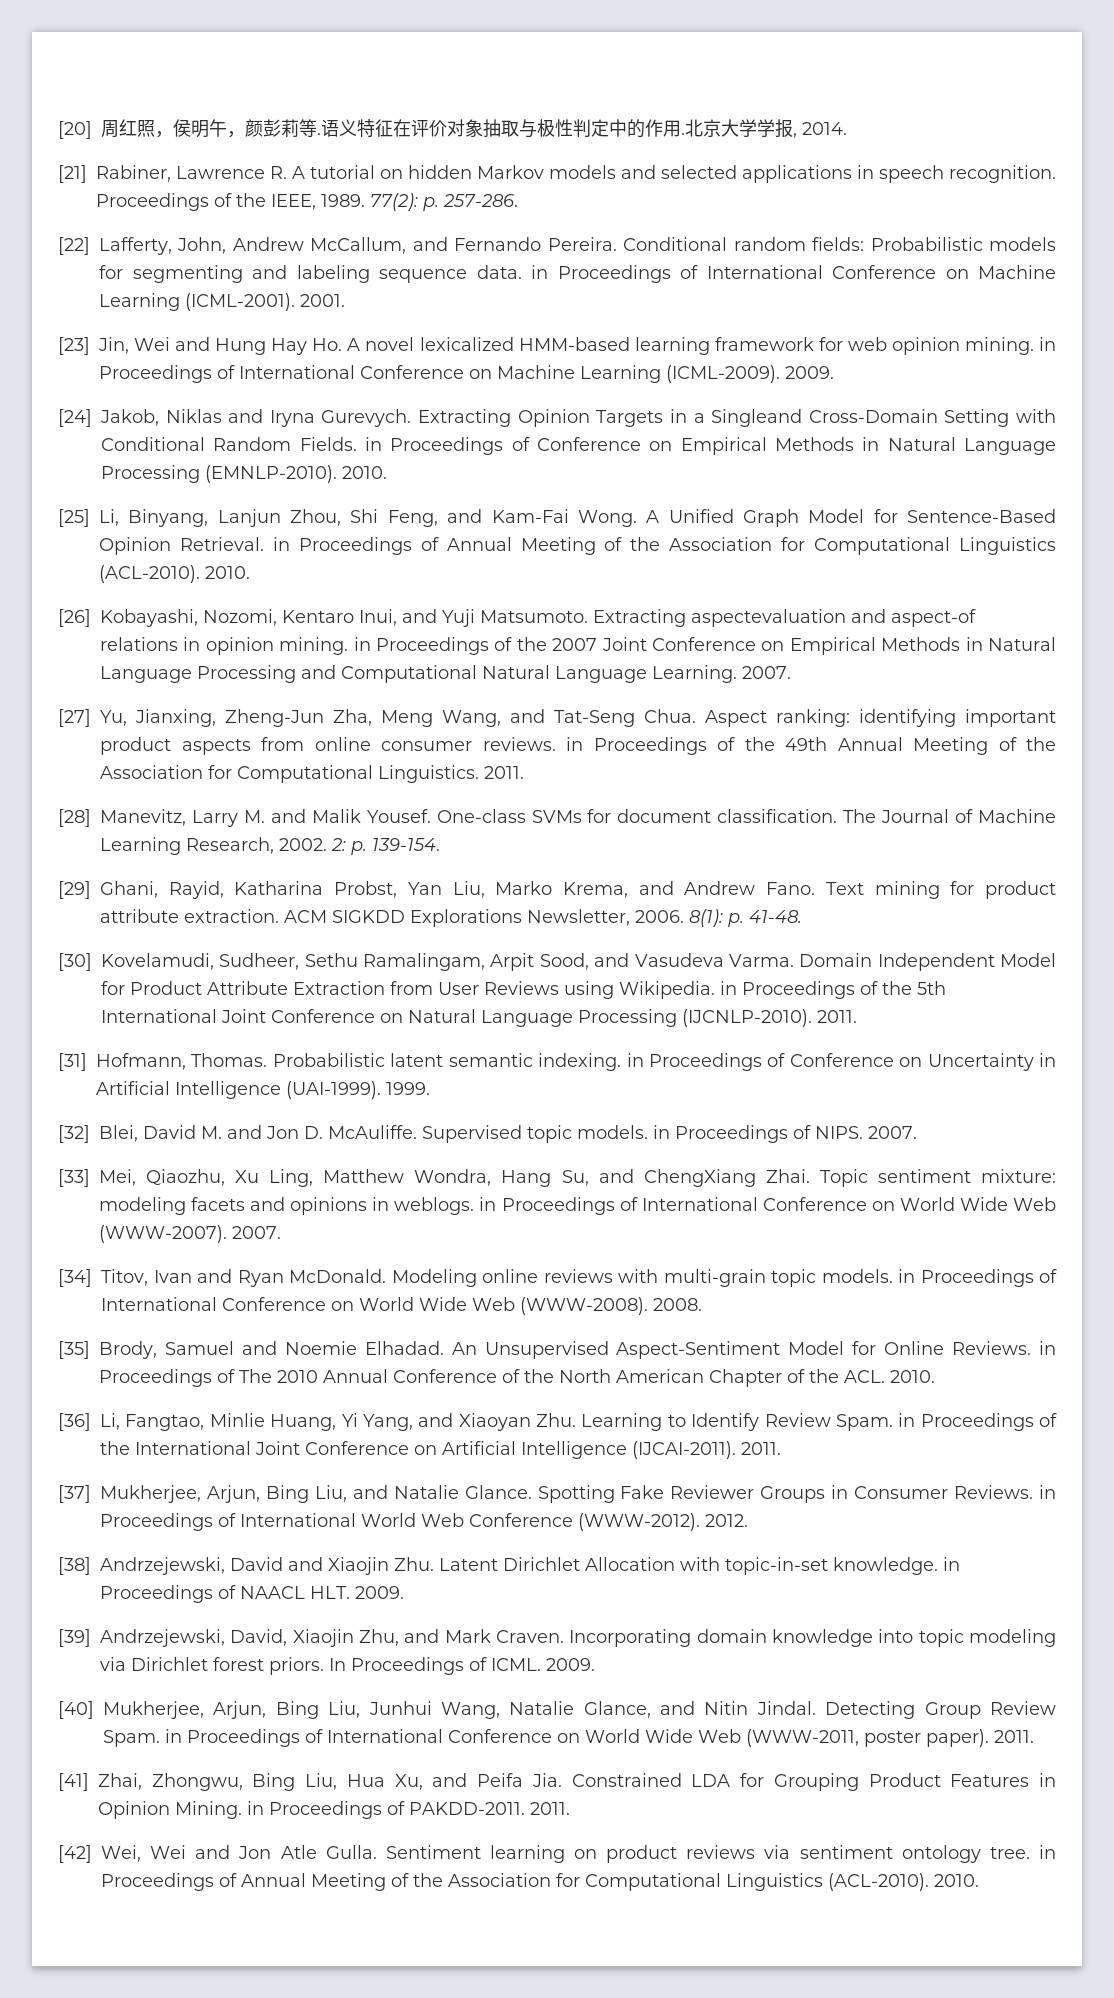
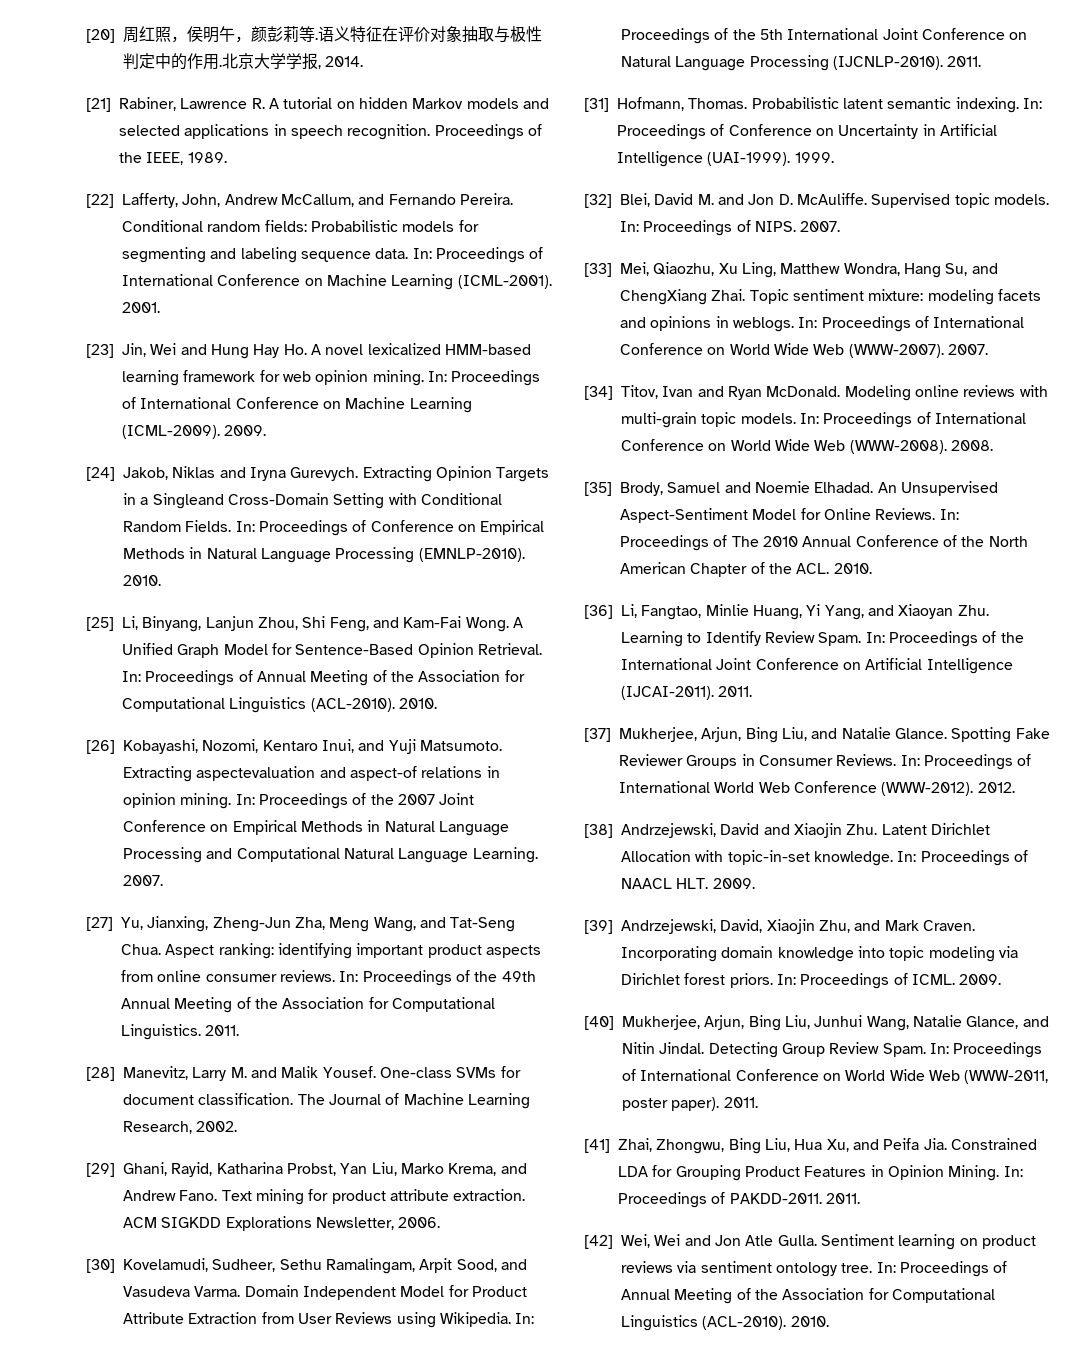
- 77(2): p. 257-286.
- Conditional random fields: Probabilistic models for segmenting and labeling sequence data. in Proceedings of International Conference on Machine Learning (ICML-2001).
+ Conditional random fields: Probabilistic models for segmenting and labeling sequence data. In: Proceedings of International Conference on Machine Learning (ICML-2001).
- [23] Jin, Wei and Hung Hay Ho. A novel lexicalized HMM-based learning framework for web opinion mining. in Proceedings of International Conference on Machine Learning (ICML-2009).
+ [23] Jin, Wei and Hung Hay Ho. A novel lexicalized HMM-based learning framework for web opinion mining. In: Proceedings of International Conference on Machine Learning (ICML-2009).
- Extracting Opinion Targets in a Singleand Cross-Domain Setting with Conditional Random Fields. in Proceedings of Conference on Empirical Methods in Natural Language Processing (EMNLP-2010).
+ Extracting Opinion Targets in a Singleand Cross-Domain Setting with Conditional Random Fields. In: Proceedings of Conference on Empirical Methods in Natural Language Processing (EMNLP-2010).
- A Unified Graph Model for Sentence-Based Opinion Retrieval. in Proceedings of Annual Meeting of the Association for Computational Linguistics (ACL-2010).
+ A Unified Graph Model for Sentence-Based Opinion Retrieval. In: Proceedings of Annual Meeting of the Association for Computational Linguistics (ACL-2010).
- Extracting aspectevaluation and aspect-of relations in opinion mining. in Proceedings of the 2007 Joint Conference on Empirical Methods in Natural Language Processing and Computational Natural Language Learning.
+ Extracting aspectevaluation and aspect-of relations in opinion mining. In: Proceedings of the 2007 Joint Conference on Empirical Methods in Natural Language Processing and Computational Natural Language Learning.
- Aspect ranking: identifying important product aspects from online consumer reviews. in Proceedings of the 49th Annual Meeting of the Association for Computational Linguistics.
+ Aspect ranking: identifying important product aspects from online consumer reviews. In: Proceedings of the 49th Annual Meeting of the Association for Computational Linguistics.
- 2: p. 139-154.
- 8(1): p. 41-48.
- Domain Independent Model for Product Attribute Extraction from User Reviews using Wikipedia. in Proceedings of the 5th International Joint Conference on Natural Language Processing (IJCNLP-2010).
+ Domain Independent Model for Product Attribute Extraction from User Reviews using Wikipedia. In: Proceedings of the 5th International Joint Conference on Natural Language Processing (IJCNLP-2010).
- Probabilistic latent semantic indexing. in Proceedings of Conference on Uncertainty in Artificial Intelligence (UAI-1999).
+ Probabilistic latent semantic indexing. In: Proceedings of Conference on Uncertainty in Artificial Intelligence (UAI-1999).
- Supervised topic models. in Proceedings of NIPS.
+ Supervised topic models. In: Proceedings of NIPS.
- Topic sentiment mixture: modeling facets and opinions in weblogs. in Proceedings of International Conference on World Wide Web (WWW-2007).
+ Topic sentiment mixture: modeling facets and opinions in weblogs. In: Proceedings of International Conference on World Wide Web (WWW-2007).
- Modeling online reviews with multi-grain topic models. in Proceedings of International Conference on World Wide Web (WWW-2008).
+ Modeling online reviews with multi-grain topic models. In: Proceedings of International Conference on World Wide Web (WWW-2008).
- An Unsupervised Aspect-Sentiment Model for Online Reviews. in Proceedings of The 2010 Annual Conference of the North American Chapter of the ACL. 2010.
+ An Unsupervised Aspect-Sentiment Model for Online Reviews. In: Proceedings of The 2010 Annual Conference of the North American Chapter of the ACL. 2010.
- [36] Li, Fangtao, Minlie Huang, Yi Yang, and Xiaoyan Zhu. Learning to Identify Review Spam. in Proceedings of the International Joint Conference on Artificial Intelligence (IJCAI-2011).
+ [36] Li, Fangtao, Minlie Huang, Yi Yang, and Xiaoyan Zhu. Learning to Identify Review Spam. In: Proceedings of the International Joint Conference on Artificial Intelligence (IJCAI-2011).
- Spotting Fake Reviewer Groups in Consumer Reviews. in Proceedings of International World Web Conference (WWW-2012).
+ Spotting Fake Reviewer Groups in Consumer Reviews. In: Proceedings of International World Web Conference (WWW-2012).
- [38] Andrzejewski, David and Xiaojin Zhu. Latent Dirichlet Allocation with topic-in-set knowledge. in Proceedings of NAACL HLT. 2009.
+ [38] Andrzejewski, David and Xiaojin Zhu. Latent Dirichlet Allocation with topic-in-set knowledge. In: Proceedings of NAACL HLT. 2009.
- In Proceedings of ICML.
+ In: Proceedings of ICML.
- Detecting Group Review Spam. in Proceedings of International Conference on World Wide Web (WWW-2011, poster paper).
+ Detecting Group Review Spam. In: Proceedings of International Conference on World Wide Web (WWW-2011, poster paper).
- [41] Zhai, Zhongwu, Bing Liu, Hua Xu, and Peifa Jia. Constrained LDA for Grouping Product Features in Opinion Mining. in Proceedings of PAKDD-2011.
+ [41] Zhai, Zhongwu, Bing Liu, Hua Xu, and Peifa Jia. Constrained LDA for Grouping Product Features in Opinion Mining. In: Proceedings of PAKDD-2011.
- Sentiment learning on product reviews via sentiment ontology tree. in Proceedings of Annual Meeting of the Association for Computational Linguistics (ACL-2010).
+ Sentiment learning on product reviews via sentiment ontology tree. In: Proceedings of Annual Meeting of the Association for Computational Linguistics (ACL-2010).

